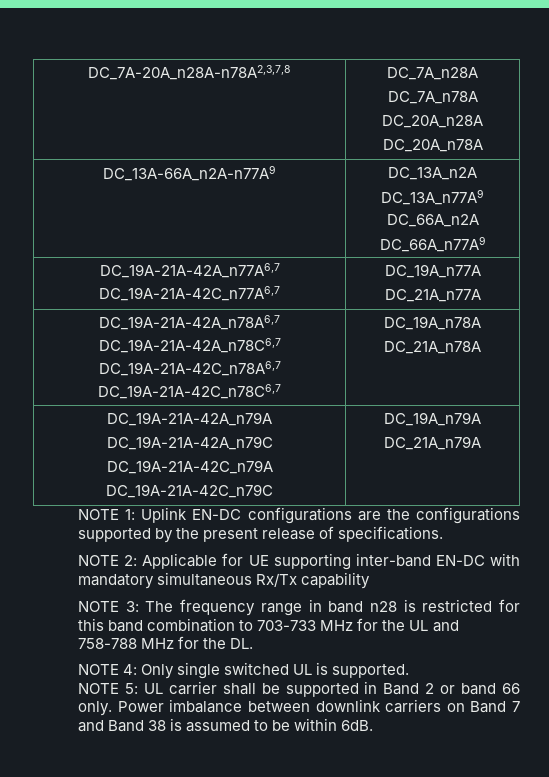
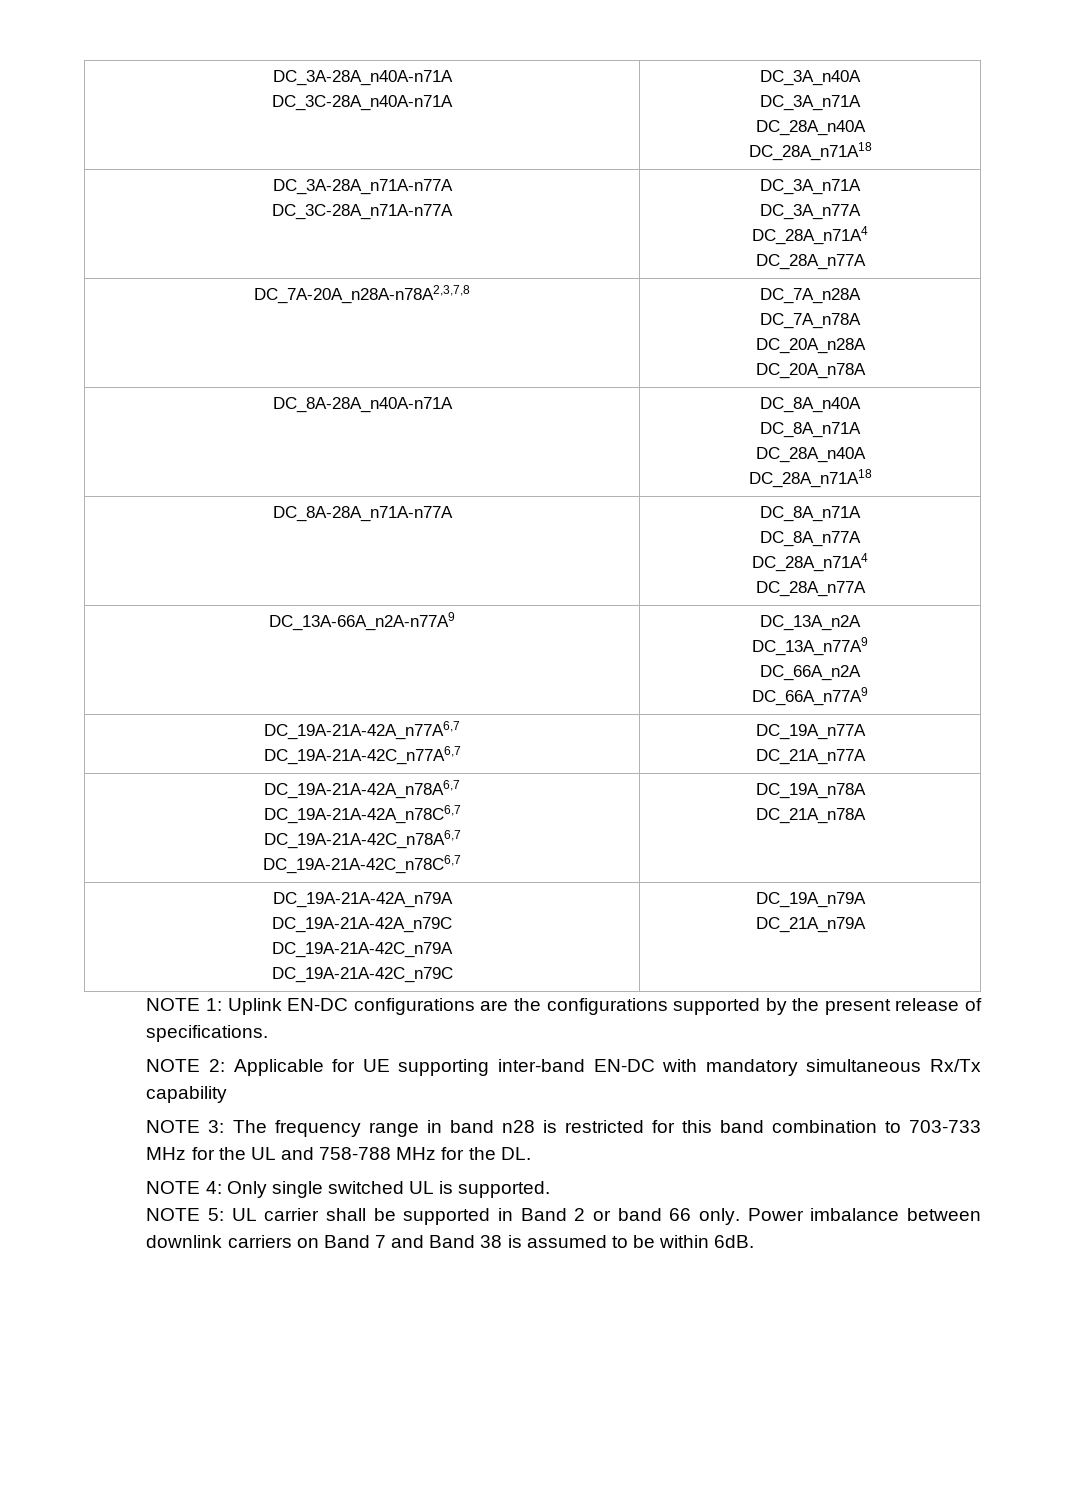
+ DC_3A-28A_n40A-n71A
+ DC_3C-28A_n40A-n71A | DC_3A_n40A
+ DC_3A_n71A
+ DC_28A_n40A
+ DC_28A_n71A18
+ DC_3A-28A_n71A-n77A
+ DC_3C-28A_n71A-n77A | DC_3A_n71A
+ DC_3A_n77A
+ DC_28A_n71A4
+ DC_28A_n77A
+ DC_8A-28A_n40A-n71A | DC_8A_n40A
+ DC_8A_n71A
+ DC_28A_n40A
+ DC_28A_n71A18
+ DC_8A-28A_n71A-n77A | DC_8A_n71A
+ DC_8A_n77A
+ DC_28A_n71A4
+ DC_28A_n77A

